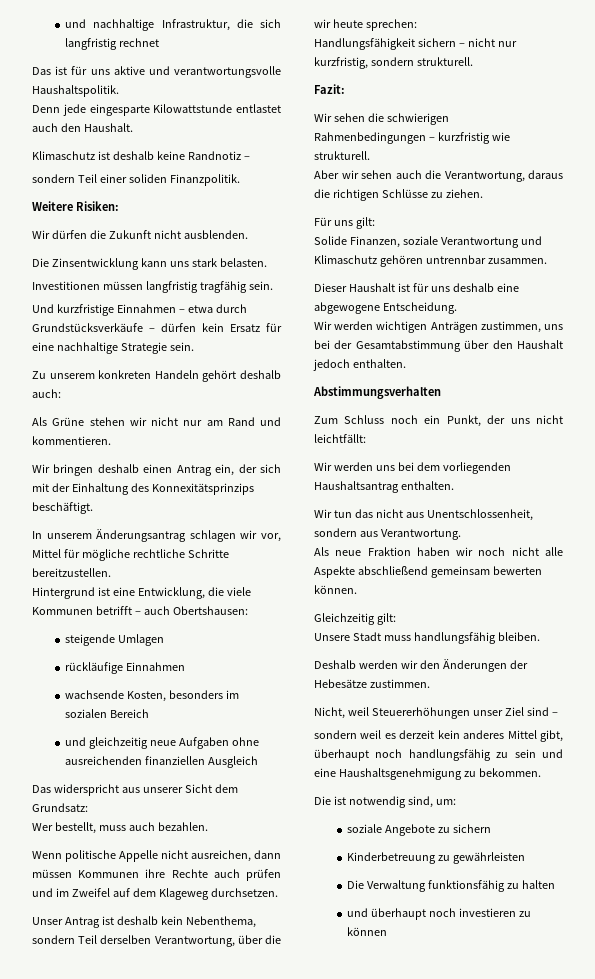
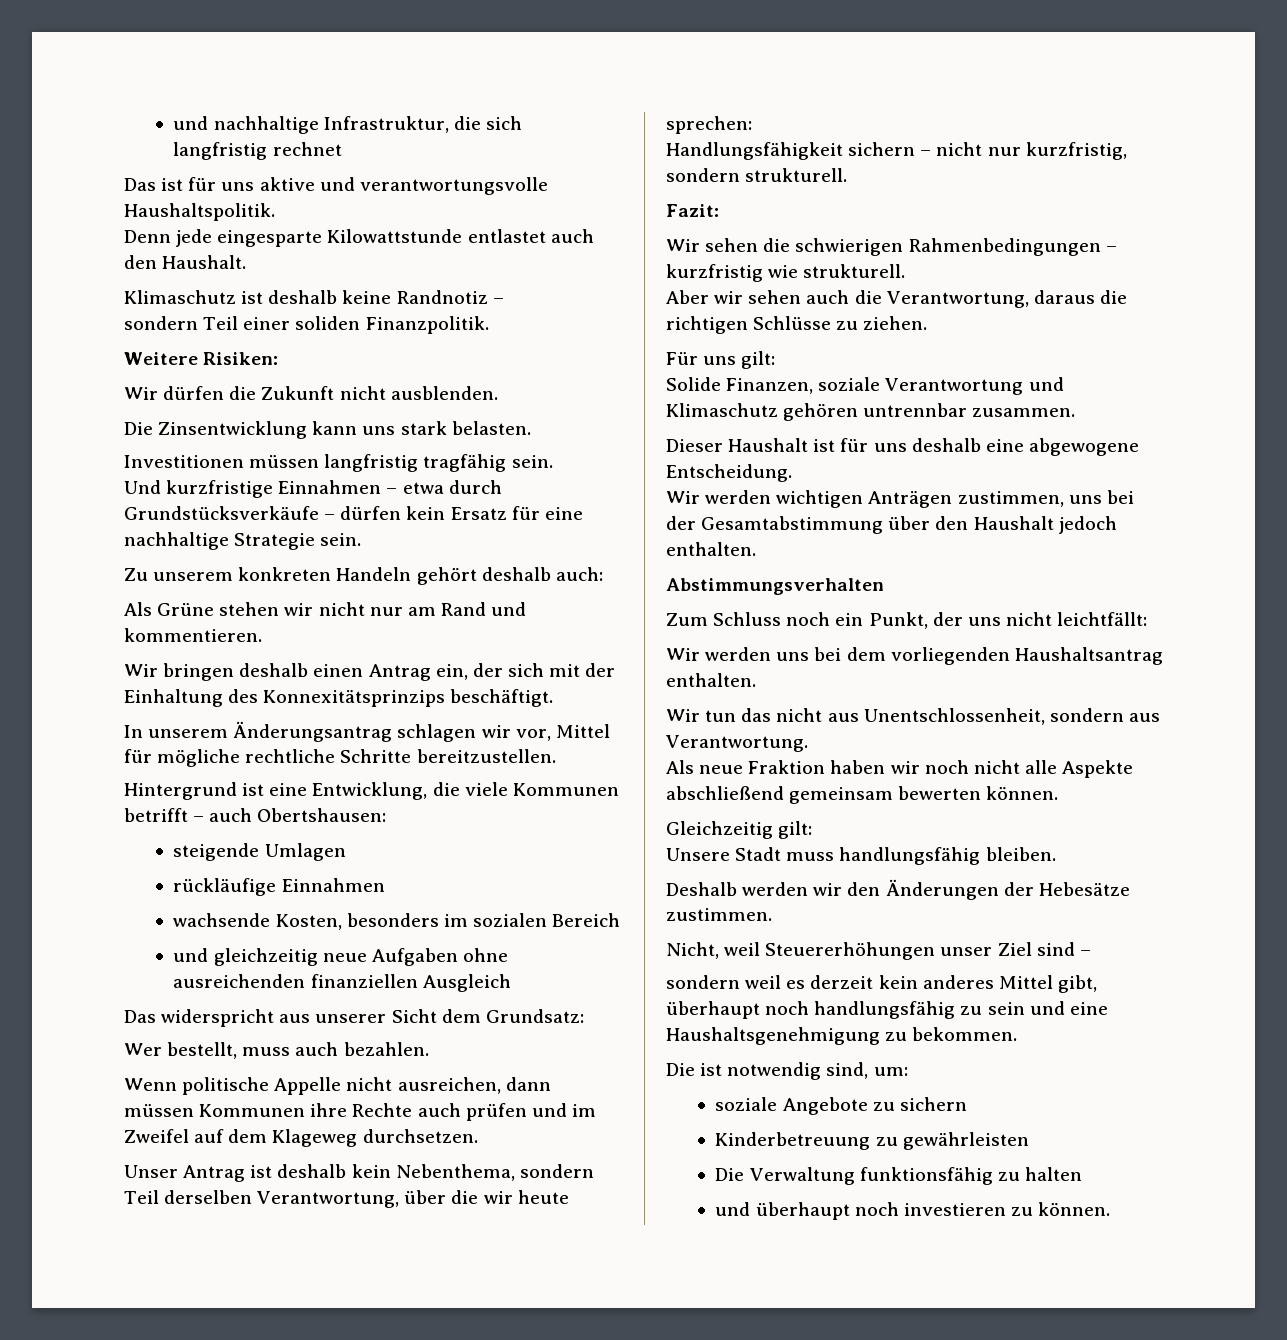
- und überhaupt noch investieren zu können
+ und überhaupt noch investieren zu können.

